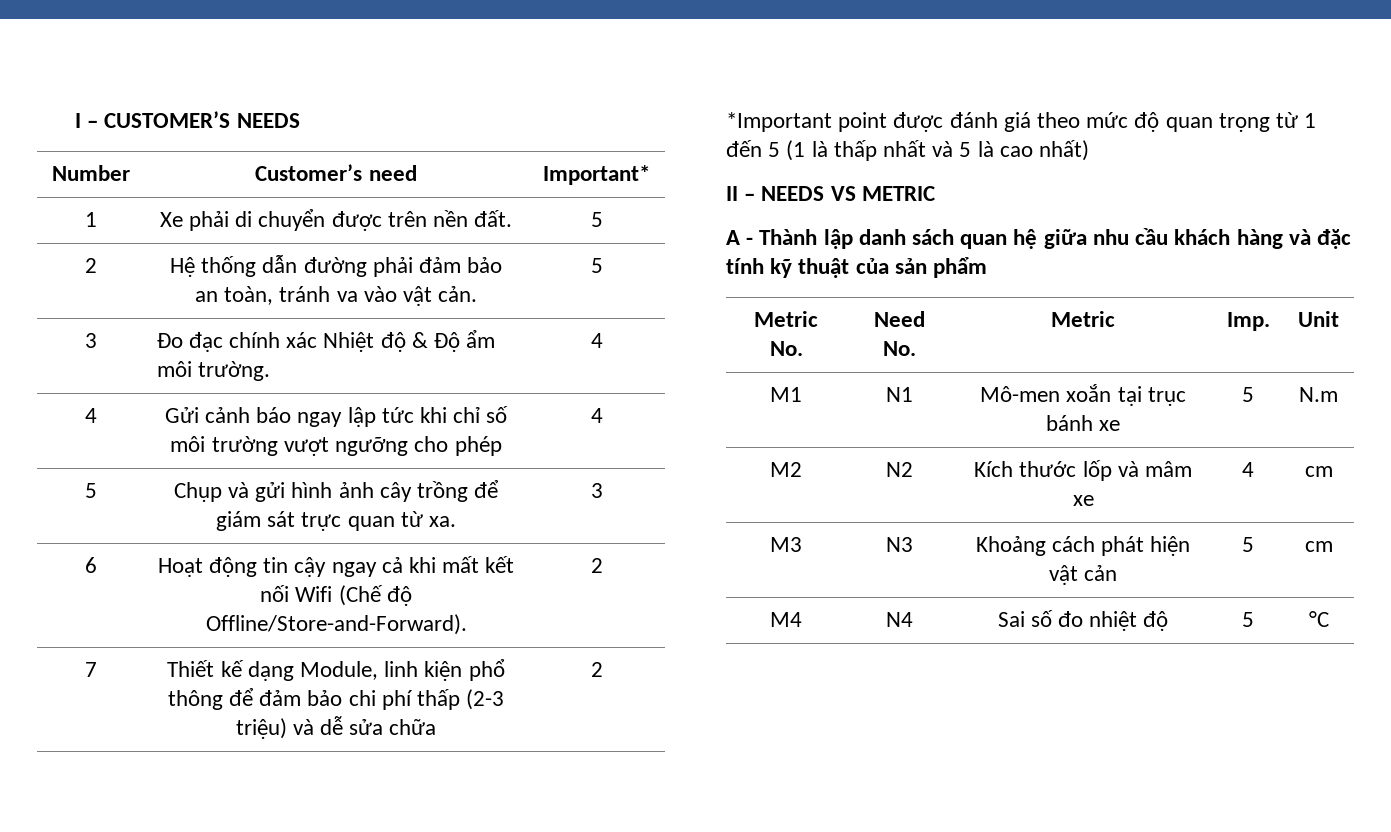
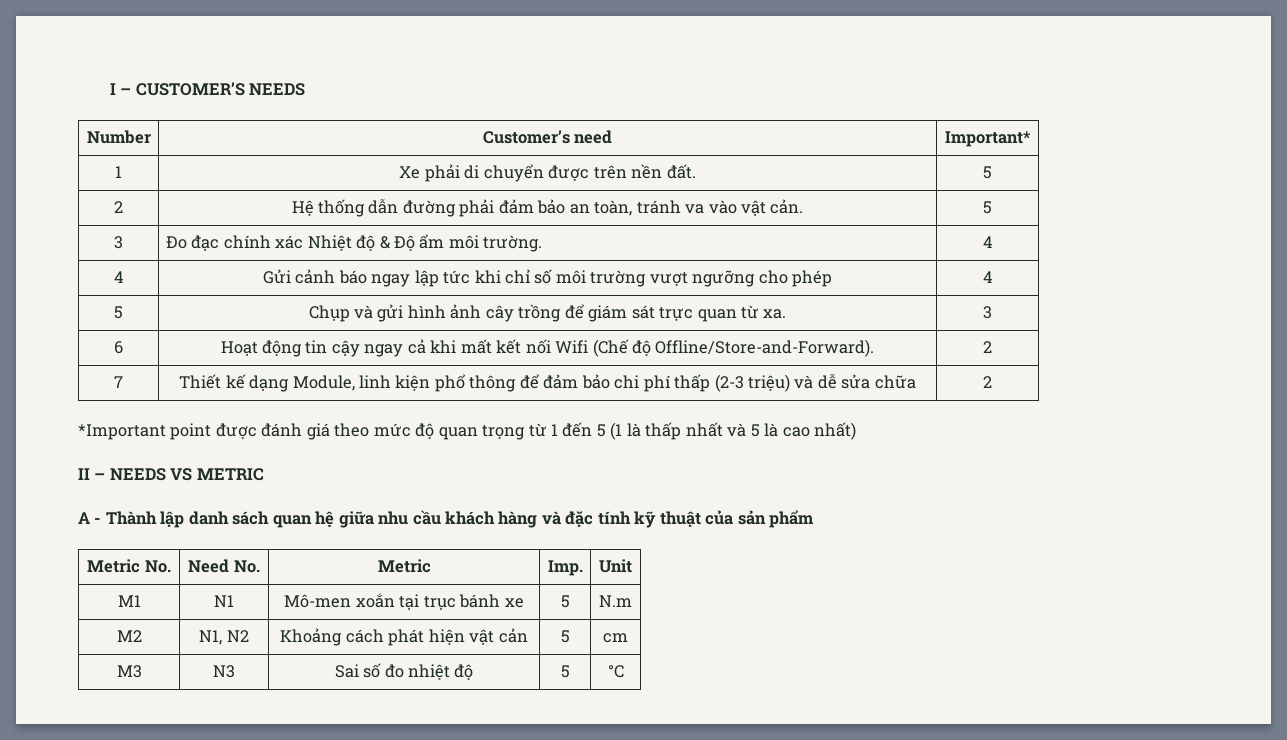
- M2 | N2 | Kích thước lốp và mâm xe | 4 | cm
- M3 | N3 | Khoảng cách phát hiện vật cản | 5 | cm
+ M2 | N1, N2 | Khoảng cách phát hiện vật cản | 5 | cm
- M4 | N4 | Sai số đo nhiệt độ | 5 | °C
+ M3 | N3 | Sai số đo nhiệt độ | 5 | °C

